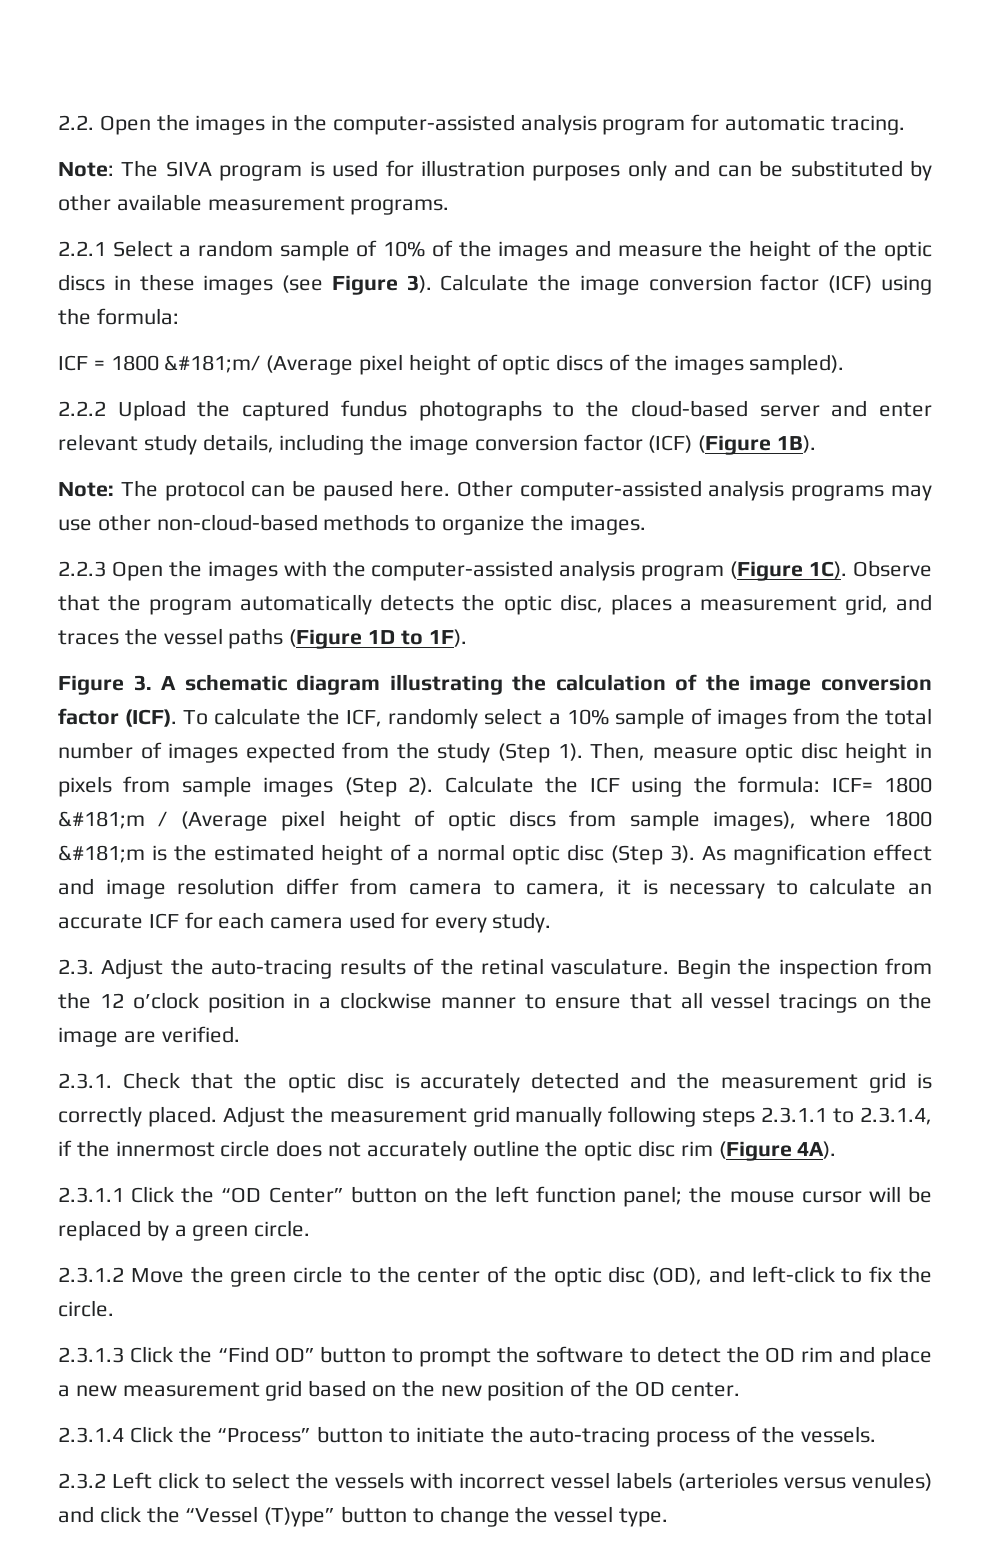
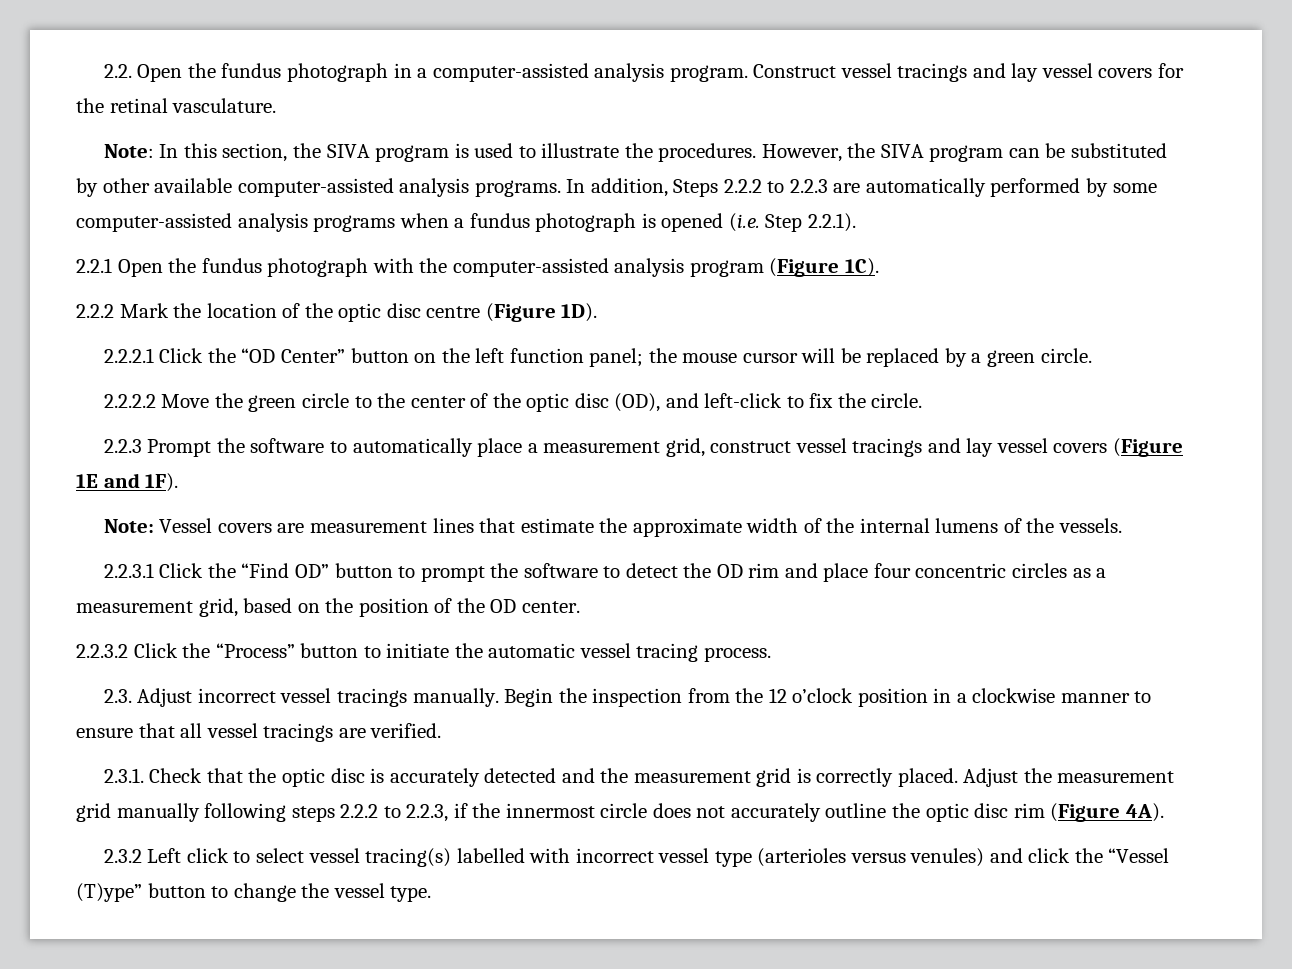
- 2.2. Open the images in the computer-assisted analysis program for automatic tracing.
- Note: The SIVA program is used for illustration purposes only and can be substituted by other available measurement programs.
- 2.2.1 Select a random sample of 10% of the images and measure the height of the optic discs in these images (see Figure 3). Calculate the image conversion factor (ICF) using the formula:
- ICF = 1800 &#181;m/ (Average pixel height of optic discs of the images sampled).
- 2.2.2 Upload the captured fundus photographs to the cloud-based server and enter relevant study details, including the image conversion factor (ICF) (Figure 1B).
- Note: The protocol can be paused here. Other computer-assisted analysis programs may use other non-cloud-based methods to organize the images.
- 2.2.3 Open the images with the computer-assisted analysis program (Figure 1C). Observe that the program automatically detects the optic disc, places a measurement grid, and traces the vessel paths (Figure 1D to 1F).
- Figure 3. A schematic diagram illustrating the calculation of the image conversion factor (ICF). To calculate the ICF, randomly select a 10% sample of images from the total number of images expected from the study (Step 1). Then, measure optic disc height in pixels from sample images (Step 2). Calculate the ICF using the formula: ICF= 1800 &#181;m / (Average pixel height of optic discs from sample images), where 1800 &#181;m is the estimated height of a normal optic disc (Step 3). As magnification effect and image resolution differ from camera to camera, it is necessary to calculate an accurate ICF for each camera used for every study.
- 2.3. Adjust the auto-tracing results of the retinal vasculature.
+ 2.2. Open the fundus photograph in a computer-assisted analysis program. Construct vessel tracings and lay vessel covers for the retinal vasculature.
+ Note: In this section, the SIVA program is used to illustrate the procedures. However, the SIVA program can be substituted by other available computer-assisted analysis programs. In addition, Steps 2.2.2 to 2.2.3 are automatically performed by some computer-assisted analysis programs when a fundus photograph is opened (i.e. Step 2.2.1).
+ 2.2.1 Open the fundus photograph with the computer-assisted analysis program (Figure 1C).
+ 2.2.2 Mark the location of the optic disc centre (Figure 1D).
+ 2.2.2.1 Click the “OD Center” button on the left function panel; the mouse cursor will be replaced by a green circle.
+ 2.2.2.2 Move the green circle to the center of the optic disc (OD), and left-click to fix the circle.
+ 2.2.3 Prompt the software to automatically place a measurement grid, construct vessel tracings and lay vessel covers (Figure 1E and 1F).
+ Note: Vessel covers are measurement lines that estimate the approximate width of the internal lumens of the vessels.
+ 2.2.3.1 Click the “Find OD” button to prompt the software to detect the OD rim and place four concentric circles as a measurement grid, based on the position of the OD center.
+ 2.2.3.2 Click the “Process” button to initiate the automatic vessel tracing process.
+ 2.3. Adjust incorrect vessel tracings manually.
- Begin the inspection from the 12 o’clock position in a clockwise manner to ensure that all vessel tracings on the image are verified.
+ Begin the inspection from the 12 o’clock position in a clockwise manner to ensure that all vessel tracings are verified.
- Adjust the measurement grid manually following steps 2.3.1.1 to 2.3.1.4, if the innermost circle does not accurately outline the optic disc rim (Figure 4A).
+ Adjust the measurement grid manually following steps 2.2.2 to 2.2.3, if the innermost circle does not accurately outline the optic disc rim (Figure 4A).
- 2.3.1.1 Click the “OD Center” button on the left function panel; the mouse cursor will be replaced by a green circle.
- 2.3.1.2 Move the green circle to the center of the optic disc (OD), and left-click to fix the circle.
- 2.3.1.3 Click the “Find OD” button to prompt the software to detect the OD rim and place a new measurement grid based on the new position of the OD center.
- 2.3.1.4 Click the “Process” button to initiate the auto-tracing process of the vessels.
- 2.3.2 Left click to select the vessels with incorrect vessel labels (arterioles versus venules) and click the “Vessel (T)ype” button to change the vessel type.
+ 2.3.2 Left click to select vessel tracing(s) labelled with incorrect vessel type (arterioles versus venules) and click the “Vessel (T)ype” button to change the vessel type.

